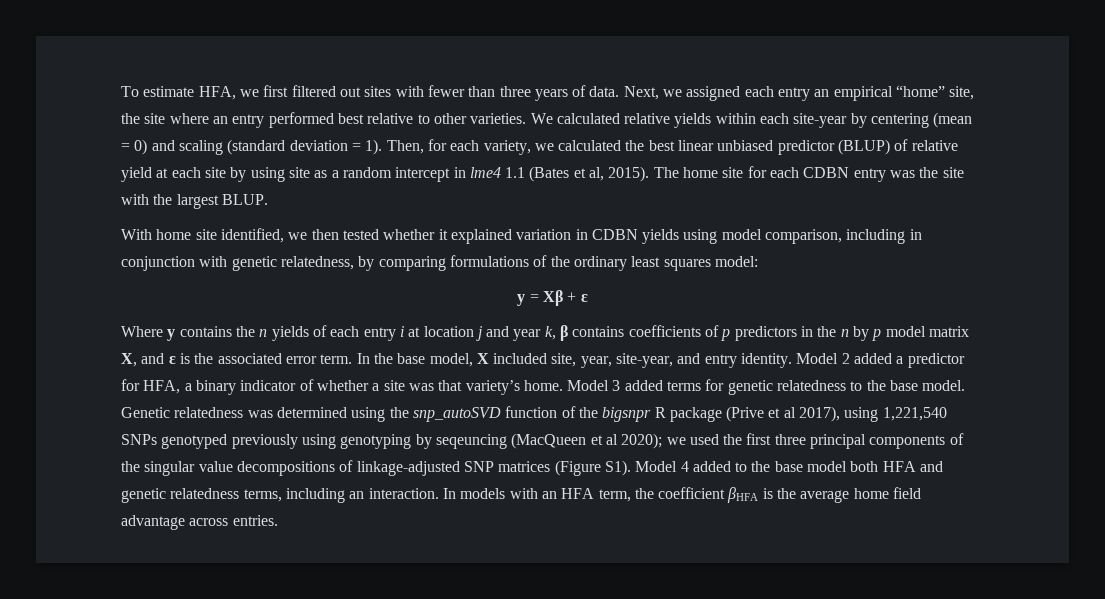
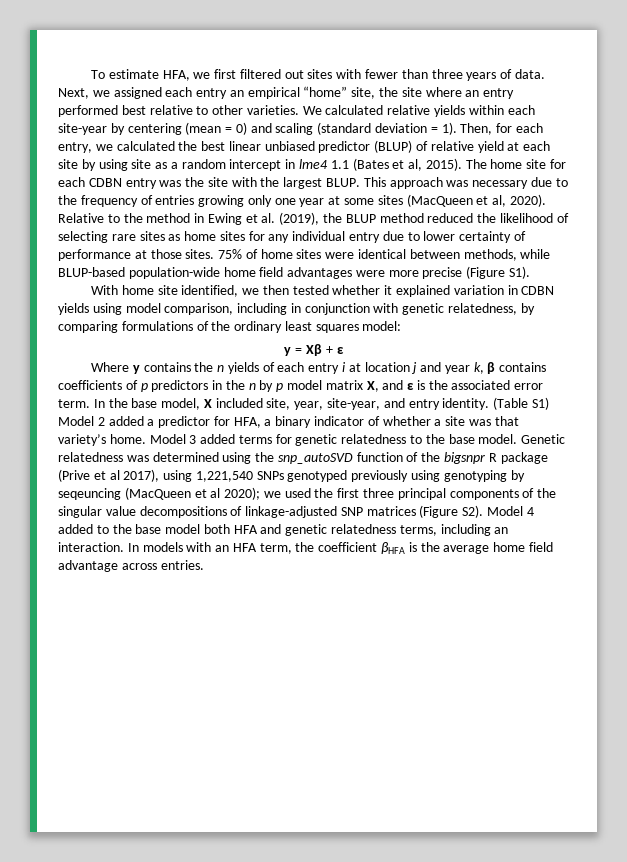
- Then, for each variety, we calculated the best linear unbiased predictor (BLUP) of relative yield at each site by using site as a random intercept in lme4 1.1 (Bates et al, 2015).
+ Then, for each entry, we calculated the best linear unbiased predictor (BLUP) of relative yield at each site by using site as a random intercept in lme4 1.1 (Bates et al, 2015).
+ This approach was necessary due to the frequency of entries growing only one year at some sites (MacQueen et al, 2020). Relative to the method in Ewing et al. (2019), the BLUP method reduced the likelihood of selecting rare sites as home sites for any individual entry due to lower certainty of performance at those sites. 75% of home sites were identical between methods, while BLUP-based population-wide home field advantages were more precise (Figure S1).
- Model 2 added a predictor for HFA, a binary indicator of whether a site was that variety’s home.
+ (Table S1) Model 2 added a predictor for HFA, a binary indicator of whether a site was that variety’s home.
- we used the first three principal components of the singular value decompositions of linkage-adjusted SNP matrices (Figure S1). Model 4 added to the base model both HFA and genetic relatedness terms, including an interaction.
+ we used the first three principal components of the singular value decompositions of linkage-adjusted SNP matrices (Figure S2). Model 4 added to the base model both HFA and genetic relatedness terms, including an interaction.

